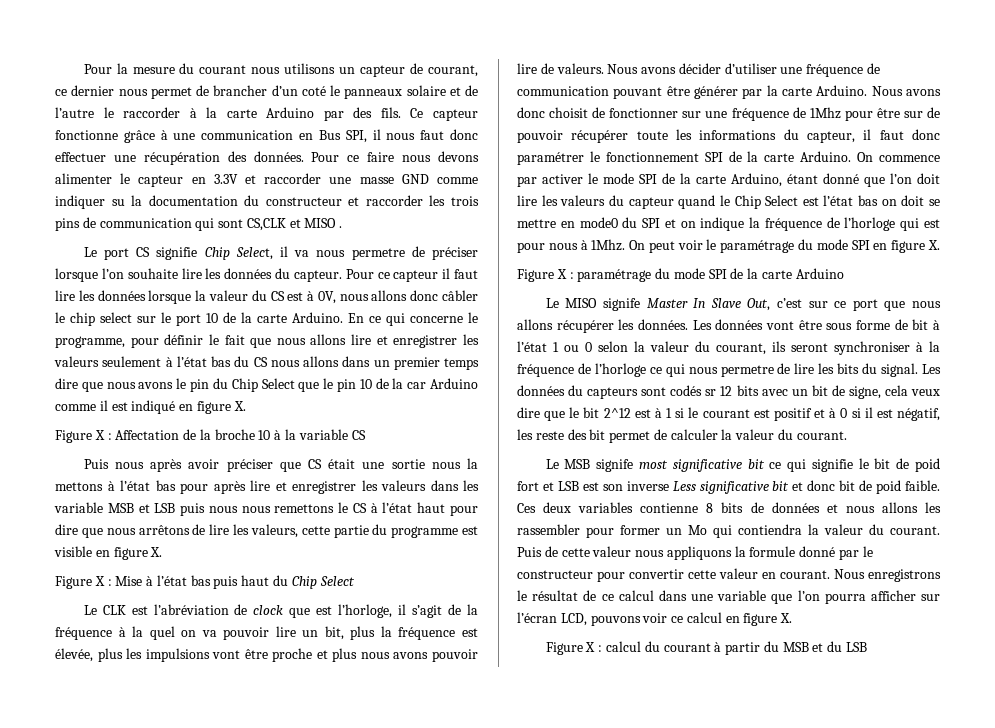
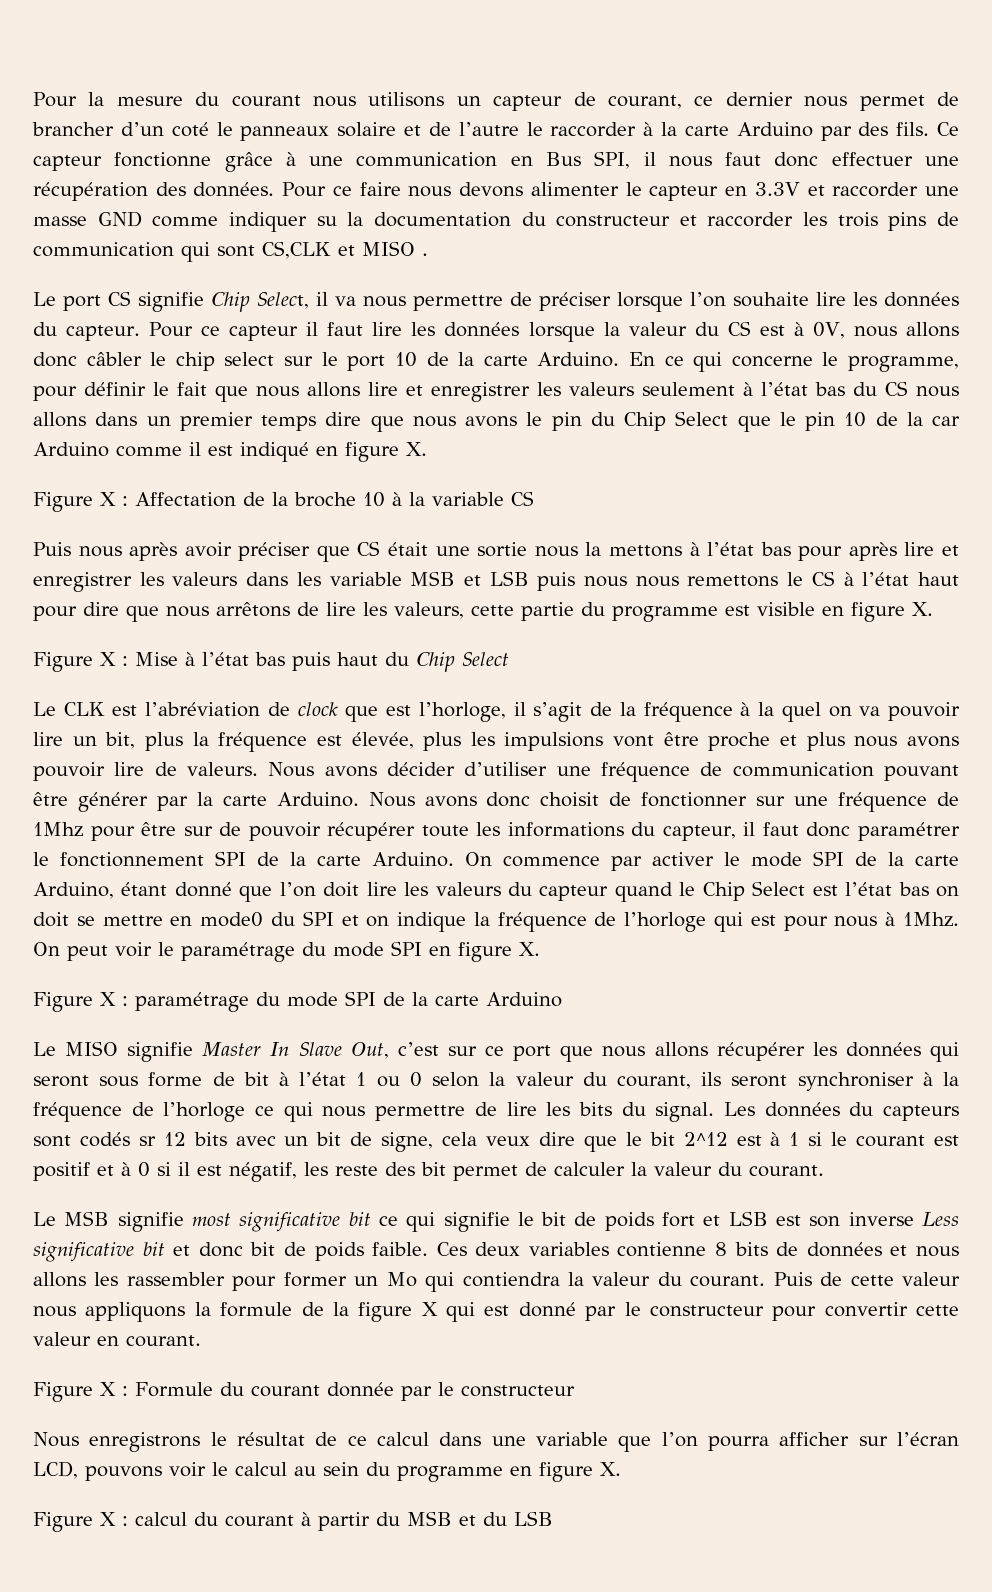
- Le port CS signifie Chip Select, il va nous permetre de préciser lorsque l’on souhaite lire les données du capteur.
+ Le port CS signifie Chip Select, il va nous permettre de préciser lorsque l’on souhaite lire les données du capteur.
- Le MISO signife Master In Slave Out, c’est sur ce port que nous allons récupérer les données. Les données vont être sous forme de bit à l’état 1 ou 0 selon la valeur du courant, ils seront synchroniser à la fréquence de l’horloge ce qui nous permetre de lire les bits du signal.
+ Le MISO signifie Master In Slave Out, c’est sur ce port que nous allons récupérer les données qui seront sous forme de bit à l’état 1 ou 0 selon la valeur du courant, ils seront synchroniser à la fréquence de l’horloge ce qui nous permettre de lire les bits du signal.
- Le MSB signife most significative bit ce qui signifie le bit de poid fort et LSB est son inverse Less significative bit et donc bit de poid faible.
+ Le MSB signifie most significative bit ce qui signifie le bit de poids fort et LSB est son inverse Less significative bit et donc bit de poids faible.
- Puis de cette valeur nous appliquons la formule donné par le constructeur pour convertir cette valeur en courant. Nous enregistrons le résultat de ce calcul dans une variable que l’on pourra afficher sur l’écran LCD, pouvons voir ce calcul en figure X.
+ Puis de cette valeur nous appliquons la formule de la figure X qui est donné par le constructeur pour convertir cette valeur en courant.
+ Figure X : Formule du courant donnée par le constructeur
+ Nous enregistrons le résultat de ce calcul dans une variable que l’on pourra afficher sur l’écran LCD, pouvons voir le calcul au sein du programme en figure X.

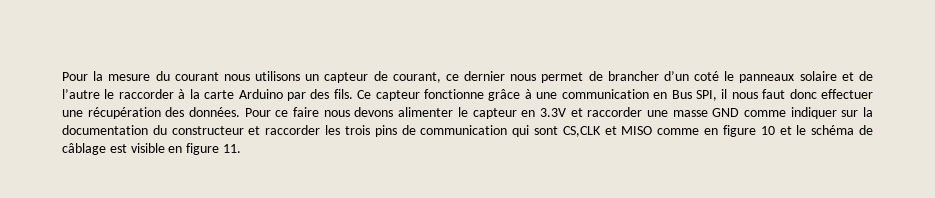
- Pour ce faire nous devons alimenter le capteur en 3.3V et raccorder une masse GND comme indiquer su la documentation du constructeur et raccorder les trois pins de communication qui sont CS,CLK et MISO .
- Le port CS signifie Chip Select, il va nous permettre de préciser lorsque l’on souhaite lire les données du capteur. Pour ce capteur il faut lire les données lorsque la valeur du CS est à 0V, nous allons donc câbler le chip select sur le port 10 de la carte Arduino. En ce qui concerne le programme, pour définir le fait que nous allons lire et enregistrer les valeurs seulement à l’état bas du CS nous allons dans un premier temps dire que nous avons le pin du Chip Select que le pin 10 de la car Arduino comme il est indiqué en figure X.
- Figure X : Affectation de la broche 10 à la variable CS
- Puis nous après avoir préciser que CS était une sortie nous la mettons à l’état bas pour après lire et enregistrer les valeurs dans les variable MSB et LSB puis nous nous remettons le CS à l’état haut pour dire que nous arrêtons de lire les valeurs, cette partie du programme est visible en figure X.
- Figure X : Mise à l’état bas puis haut du Chip Select
- Le CLK est l’abréviation de clock que est l’horloge, il s’agit de la fréquence à la quel on va pouvoir lire un bit, plus la fréquence est élevée, plus les impulsions vont être proche et plus nous avons pouvoir lire de valeurs. Nous avons décider d’utiliser une fréquence de communication pouvant être générer par la carte Arduino. Nous avons donc choisit de fonctionner sur une fréquence de 1Mhz pour être sur de pouvoir récupérer toute les informations du capteur, il faut donc paramétrer le fonctionnement SPI de la carte Arduino. On commence par activer le mode SPI de la carte Arduino, étant donné que l’on doit lire les valeurs du capteur quand le Chip Select est l’état bas on doit se mettre en mode0 du SPI et on indique la fréquence de l’horloge qui est pour nous à 1Mhz. On peut voir le paramétrage du mode SPI en figure X.
- Figure X : paramétrage du mode SPI de la carte Arduino
- Le MISO signifie Master In Slave Out, c’est sur ce port que nous allons récupérer les données qui seront sous forme de bit à l’état 1 ou 0 selon la valeur du courant, ils seront synchroniser à la fréquence de l’horloge ce qui nous permettre de lire les bits du signal. Les données du capteurs sont codés sr 12 bits avec un bit de signe, cela veux dire que le bit 2^12 est à 1 si le courant est positif et à 0 si il est négatif, les reste des bit permet de calculer la valeur du courant.
- Le MSB signifie most significative bit ce qui signifie le bit de poids fort et LSB est son inverse Less significative bit et donc bit de poids faible. Ces deux variables contienne 8 bits de données et nous allons les rassembler pour former un Mo qui contiendra la valeur du courant. Puis de cette valeur nous appliquons la formule de la figure X qui est donné par le constructeur pour convertir cette valeur en courant.
- Figure X : Formule du courant donnée par le constructeur
- Nous enregistrons le résultat de ce calcul dans une variable que l’on pourra afficher sur l’écran LCD, pouvons voir le calcul au sein du programme en figure X.
- Figure X : calcul du courant à partir du MSB et du LSB
+ Pour ce faire nous devons alimenter le capteur en 3.3V et raccorder une masse GND comme indiquer sur la documentation du constructeur et raccorder les trois pins de communication qui sont CS,CLK et MISO comme en figure 10 et le schéma de câblage est visible en figure 11.

